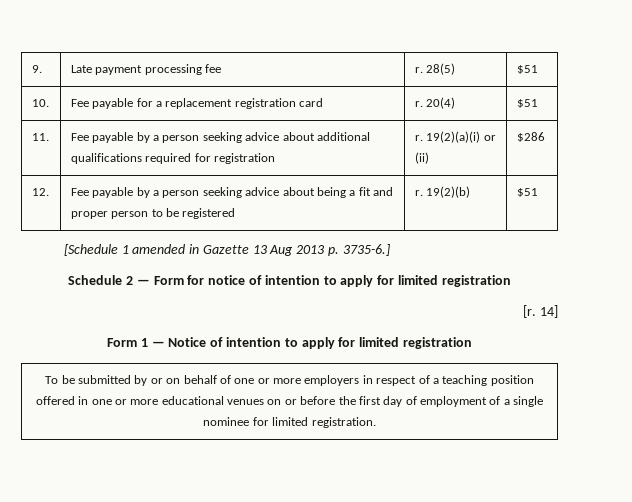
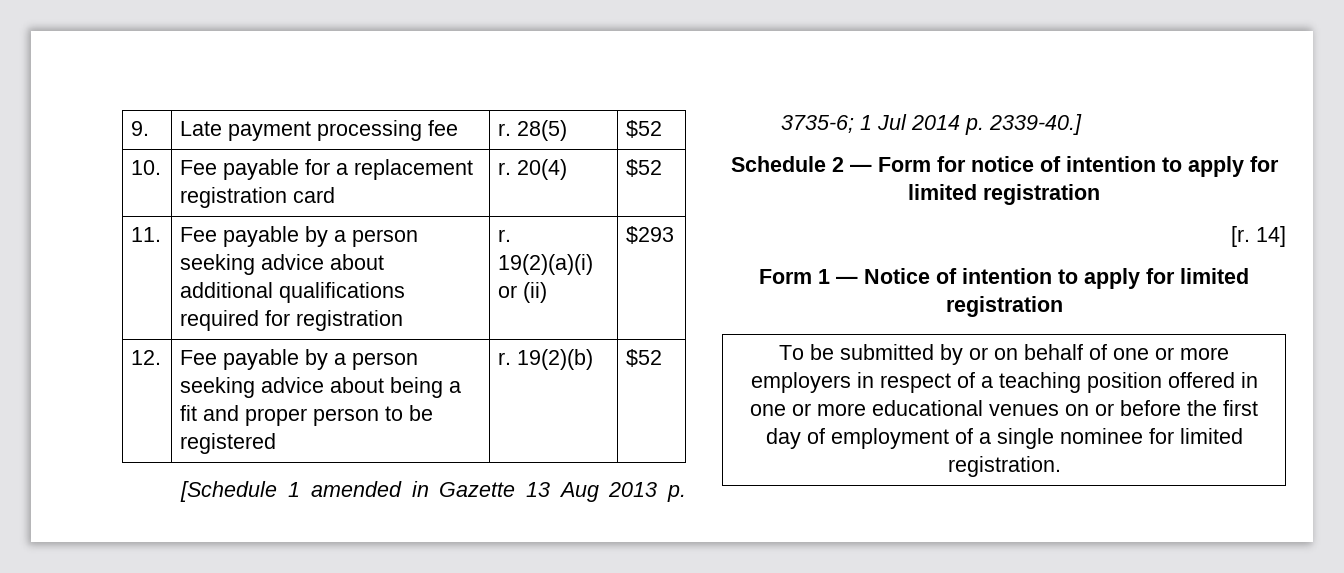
- 9. | Late payment processing fee | r. 28(5) | $51
+ 9. | Late payment processing fee | r. 28(5) | $52
- 10. | Fee payable for a replacement registration card | r. 20(4) | $51
+ 10. | Fee payable for a replacement registration card | r. 20(4) | $52
- 11. | Fee payable by a person seeking advice about additional qualifications required for registration | r. 19(2)(a)(i) or (ii) | $286
+ 11. | Fee payable by a person seeking advice about additional qualifications required for registration | r. 19(2)(a)(i) or (ii) | $293
- 12. | Fee payable by a person seeking advice about being a fit and proper person to be registered | r. 19(2)(b) | $51
+ 12. | Fee payable by a person seeking advice about being a fit and proper person to be registered | r. 19(2)(b) | $52
- [Schedule 1 amended in Gazette 13 Aug 2013 p. 3735-6.]
+ [Schedule 1 amended in Gazette 13 Aug 2013 p. 3735-6; 1 Jul 2014 p. 2339-40.]

